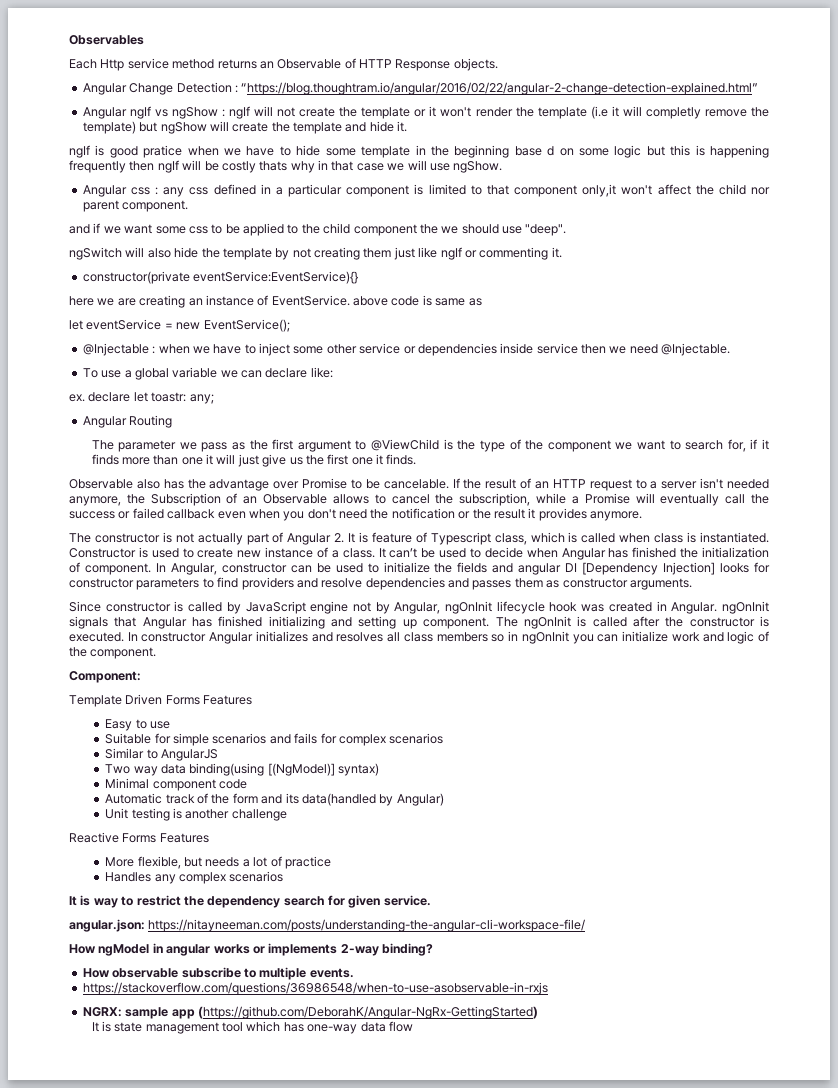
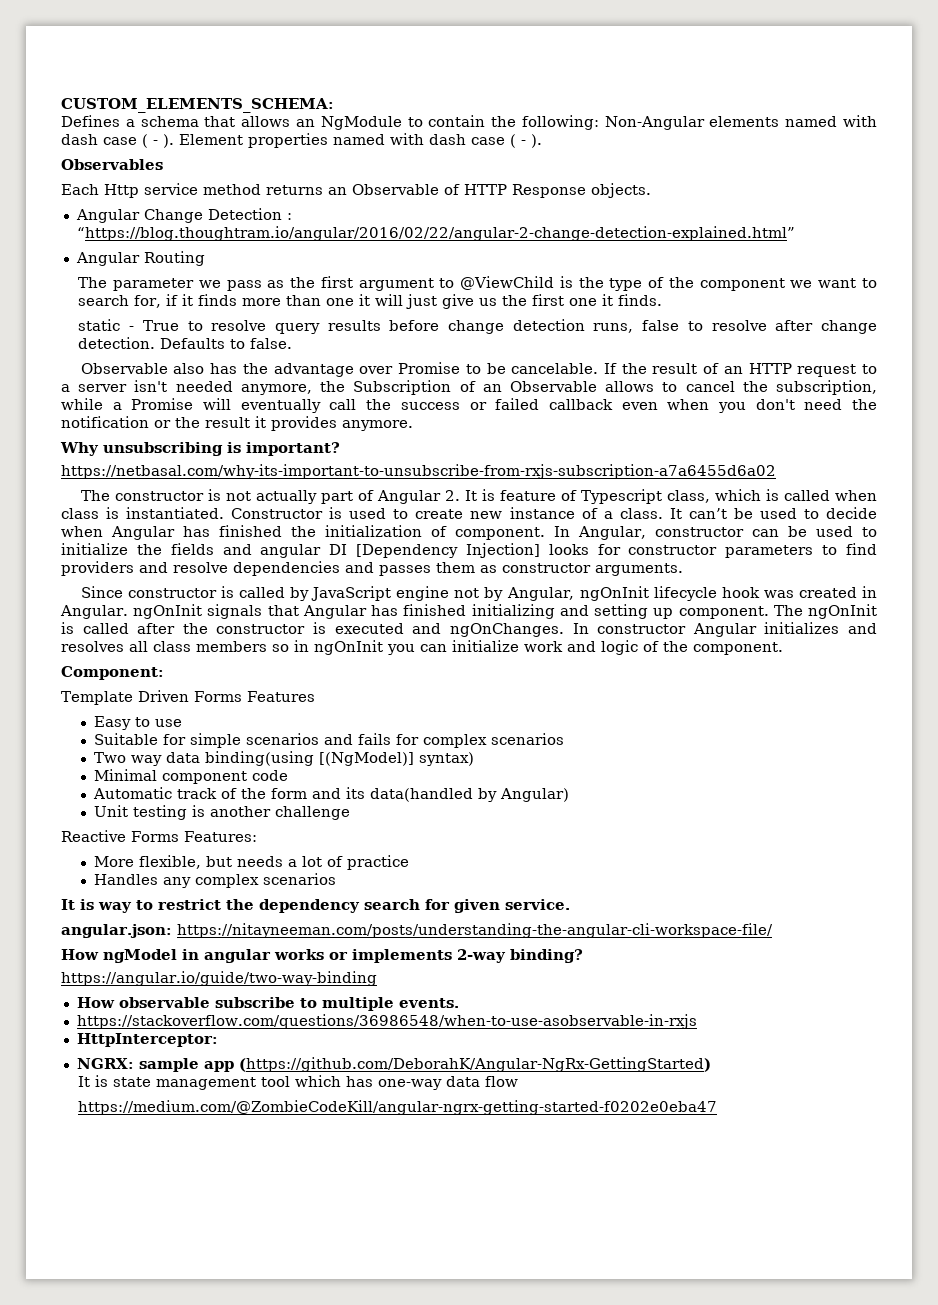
+ CUSTOM_ELEMENTS_SCHEMA:
+ Defines a schema that allows an NgModule to contain the following: Non-Angular elements named with dash case ( - ). Element properties named with dash case ( - ).
- Angular ngIf vs ngShow : ngIf will not create the template or it won't render the template (i.e it will completly remove the template) but ngShow will create the template and hide it.
- ngIf is good pratice when we have to hide some template in the beginning base d on some logic but this is happening frequently then ngIf will be costly thats why in that case we will use ngShow.
- Angular css : any css defined in a particular component is limited to that component only,it won't affect the child nor parent component.
- and if we want some css to be applied to the child component the we should use "deep".
- ngSwitch will also hide the template by not creating them just like ngIf or commenting it.
- constructor(private eventService:EventService){}
- here we are creating an instance of EventService. above code is same as
- let eventService = new EventService();
- @Injectable : when we have to inject some other service or dependencies inside service then we need @Injectable.
- To use a global variable we can declare like:
- ex. declare let toastr: any;
+ static - True to resolve query results before change detection runs, false to resolve after change detection. Defaults to false.
+ Why unsubscribing is important?
+ https://netbasal.com/why-its-important-to-unsubscribe-from-rxjs-subscription-a7a6455d6a02
- The ngOnInit is called after the constructor is executed.
+ The ngOnInit is called after the constructor is executed and ngOnChanges.
- Similar to AngularJS
- Reactive Forms Features
+ Reactive Forms Features:
+ https://angular.io/guide/two-way-binding
+ HttpInterceptor:
+ https://medium.com/@ZombieCodeKill/angular-ngrx-getting-started-f0202e0eba47

